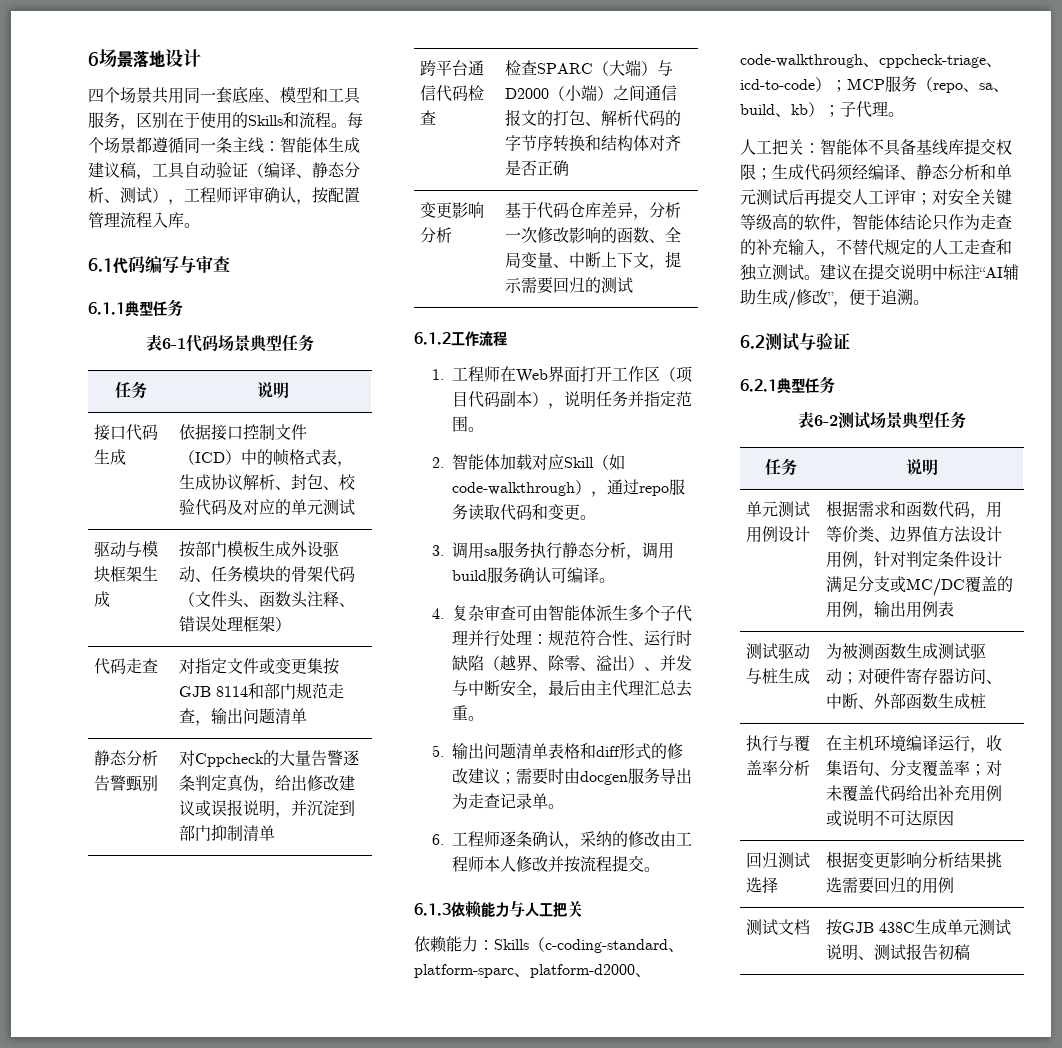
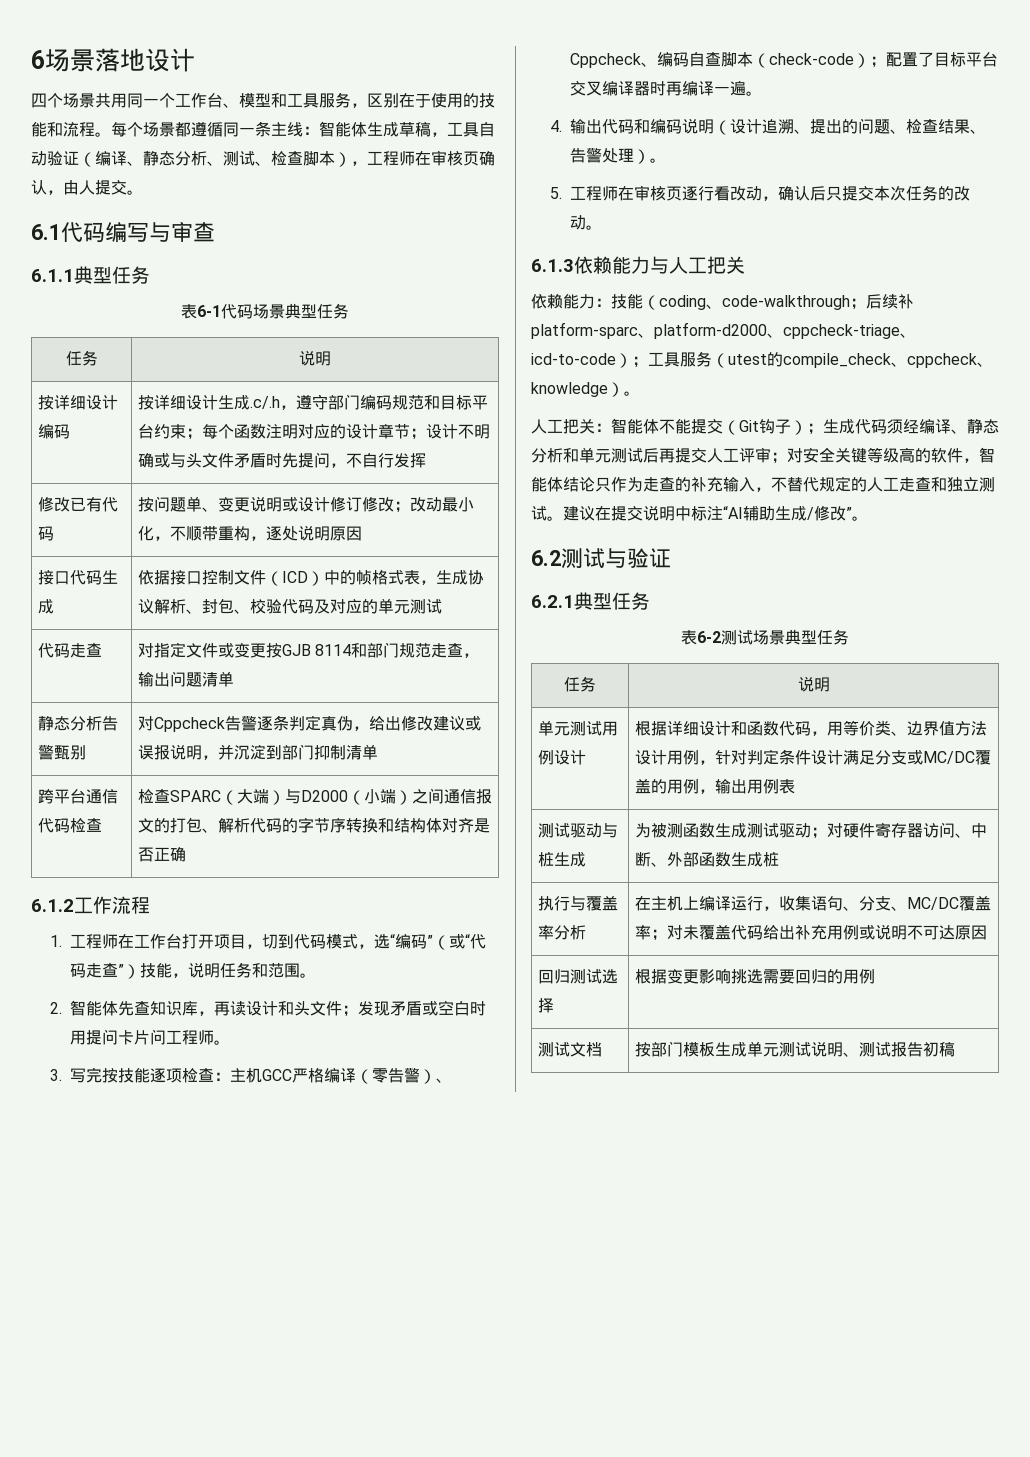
- 四个场景共用同一套底座、模型和工具服务，区别在于使用的Skills和流程。
+ 四个场景共用同一个工作台、模型和工具服务，区别在于使用的技能和流程。
- 每个场景都遵循同一条主线：智能体生成建议稿，工具自动验证（编译、静态分析、测试），工程师评审确认，按配置管理流程入库。
+ 每个场景都遵循同一条主线：智能体生成草稿，工具自动验证（编译、静态分析、测试、检查脚本），工程师在审核页确认，由人提交。
+ 按详细设计编码 | 按详细设计生成.c/.h，遵守部门编码规范和目标平台约束；每个函数注明对应的设计章节；设计不明确或与头文件矛盾时先提问，不自行发挥
+ 修改已有代码 | 按问题单、变更说明或设计修订修改；改动最小化，不顺带重构，逐处说明原因
- 驱动与模块框架生成 | 按部门模板生成外设驱动、任务模块的骨架代码（文件头、函数头注释、错误处理框架）
- 代码走查 | 对指定文件或变更集按GJB 8114和部门规范走查，输出问题清单
+ 代码走查 | 对指定文件或变更按GJB 8114和部门规范走查，输出问题清单
- 静态分析告警甄别 | 对Cppcheck的大量告警逐条判定真伪，给出修改建议或误报说明，并沉淀到部门抑制清单
+ 静态分析告警甄别 | 对Cppcheck告警逐条判定真伪，给出修改建议或误报说明，并沉淀到部门抑制清单
- 变更影响分析 | 基于代码仓库差异，分析一次修改影响的函数、全局变量、中断上下文，提示需要回归的测试
- 1.工程师在Web界面打开工作区（项目代码副本），说明任务并指定范围。
+ 1.工程师在工作台打开项目，切到代码模式，选“编码”（或“代码走查”）技能，说明任务和范围。
- 2.智能体加载对应Skill（如code-walkthrough），通过repo服务读取代码和变更。
- 3.调用sa服务执行静态分析，调用build服务确认可编译。
- 4.复杂审查可由智能体派生多个子代理并行处理：规范符合性、运行时缺陷（越界、除零、溢出）、并发与中断安全，最后由主代理汇总去重。
- 5.输出问题清单表格和diff形式的修改建议；需要时由docgen服务导出为走查记录单。
- 6.工程师逐条确认，采纳的修改由工程师本人修改并按流程提交。
+ 2.智能体先查知识库，再读设计和头文件；发现矛盾或空白时用提问卡片问工程师。
+ 3.写完按技能逐项检查：主机GCC严格编译（零告警）、Cppcheck、编码自查脚本（check-code）；配置了目标平台交叉编译器时再编译一遍。
+ 4.输出代码和编码说明（设计追溯、提出的问题、检查结果、告警处理）。
+ 5.工程师在审核页逐行看改动，确认后只提交本次任务的改动。
- 依赖能力：Skills（c-coding-standard、platform-sparc、platform-d2000、code-walkthrough、cppcheck-triage、icd-to-code）；MCP服务（repo、sa、build、kb）；子代理。
+ 依赖能力：技能（coding、code-walkthrough；后续补platform-sparc、platform-d2000、cppcheck-triage、icd-to-code）；工具服务（utest的compile_check、cppcheck、knowledge）。
- 人工把关：智能体不具备基线库提交权限；生成代码须经编译、静态分析和单元测试后再提交人工评审；对安全关键等级高的软件，智能体结论只作为走查的补充输入，不替代规定的人工走查和独立测试。
+ 人工把关：智能体不能提交（Git钩子）；生成代码须经编译、静态分析和单元测试后再提交人工评审；对安全关键等级高的软件，智能体结论只作为走查的补充输入，不替代规定的人工走查和独立测试。
- 建议在提交说明中标注“AI辅助生成/修改”，便于追溯。
+ 建议在提交说明中标注“AI辅助生成/修改”。
- 单元测试用例设计 | 根据需求和函数代码，用等价类、边界值方法设计用例，针对判定条件设计满足分支或MC/DC覆盖的用例，输出用例表
+ 单元测试用例设计 | 根据详细设计和函数代码，用等价类、边界值方法设计用例，针对判定条件设计满足分支或MC/DC覆盖的用例，输出用例表
- 执行与覆盖率分析 | 在主机环境编译运行，收集语句、分支覆盖率；对未覆盖代码给出补充用例或说明不可达原因
+ 执行与覆盖率分析 | 在主机上编译运行，收集语句、分支、MC/DC覆盖率；对未覆盖代码给出补充用例或说明不可达原因
- 回归测试选择 | 根据变更影响分析结果挑选需要回归的用例
+ 回归测试选择 | 根据变更影响挑选需要回归的用例
- 测试文档 | 按GJB 438C生成单元测试说明、测试报告初稿
+ 测试文档 | 按部门模板生成单元测试说明、测试报告初稿

